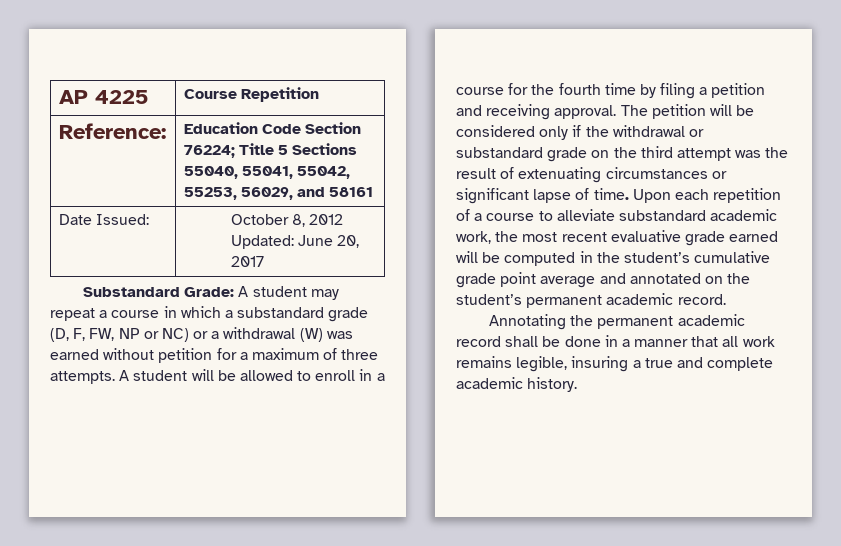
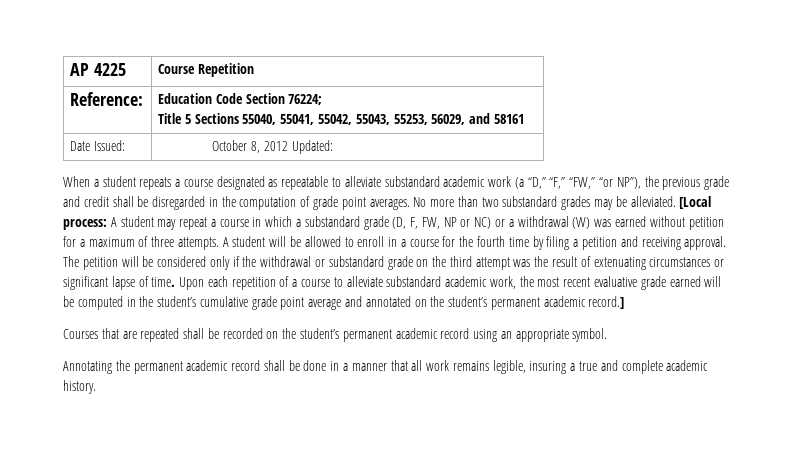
- Reference: | Education Code Section 76224; Title 5 Sections 55040, 55041, 55042, 55253, 56029, and 58161
+ Reference: | Education Code Section 76224;
+ Title 5 Sections 55040, 55041, 55042, 55043, 55253, 56029, and 58161
- Date Issued: | October 8, 2012 Updated: June 20, 2017
- Substandard Grade: A student may repeat a course in which a substandard grade (D, F, FW, NP or NC) or a withdrawal (W) was earned without petition for a maximum of three attempts.
+ Date Issued: | October 8, 2012 Updated:
+ When a student repeats a course designated as repeatable to alleviate substandard academic work (a “D,” “F,” “FW,” “or NP”), the previous grade and credit shall be disregarded in the computation of grade point averages. No more than two substandard grades may be alleviated. [Local process: A student may repeat a course in which a substandard grade (D, F, FW, NP or NC) or a withdrawal (W) was earned without petition for a maximum of three attempts.
- Upon each repetition of a course to alleviate substandard academic work, the most recent evaluative grade earned will be computed in the student’s cumulative grade point average and annotated on the student’s permanent academic record.
+ Upon each repetition of a course to alleviate substandard academic work, the most recent evaluative grade earned will be computed in the student’s cumulative grade point average and annotated on the student’s permanent academic record.]
+ Courses that are repeated shall be recorded on the student’s permanent academic record using an appropriate symbol.

